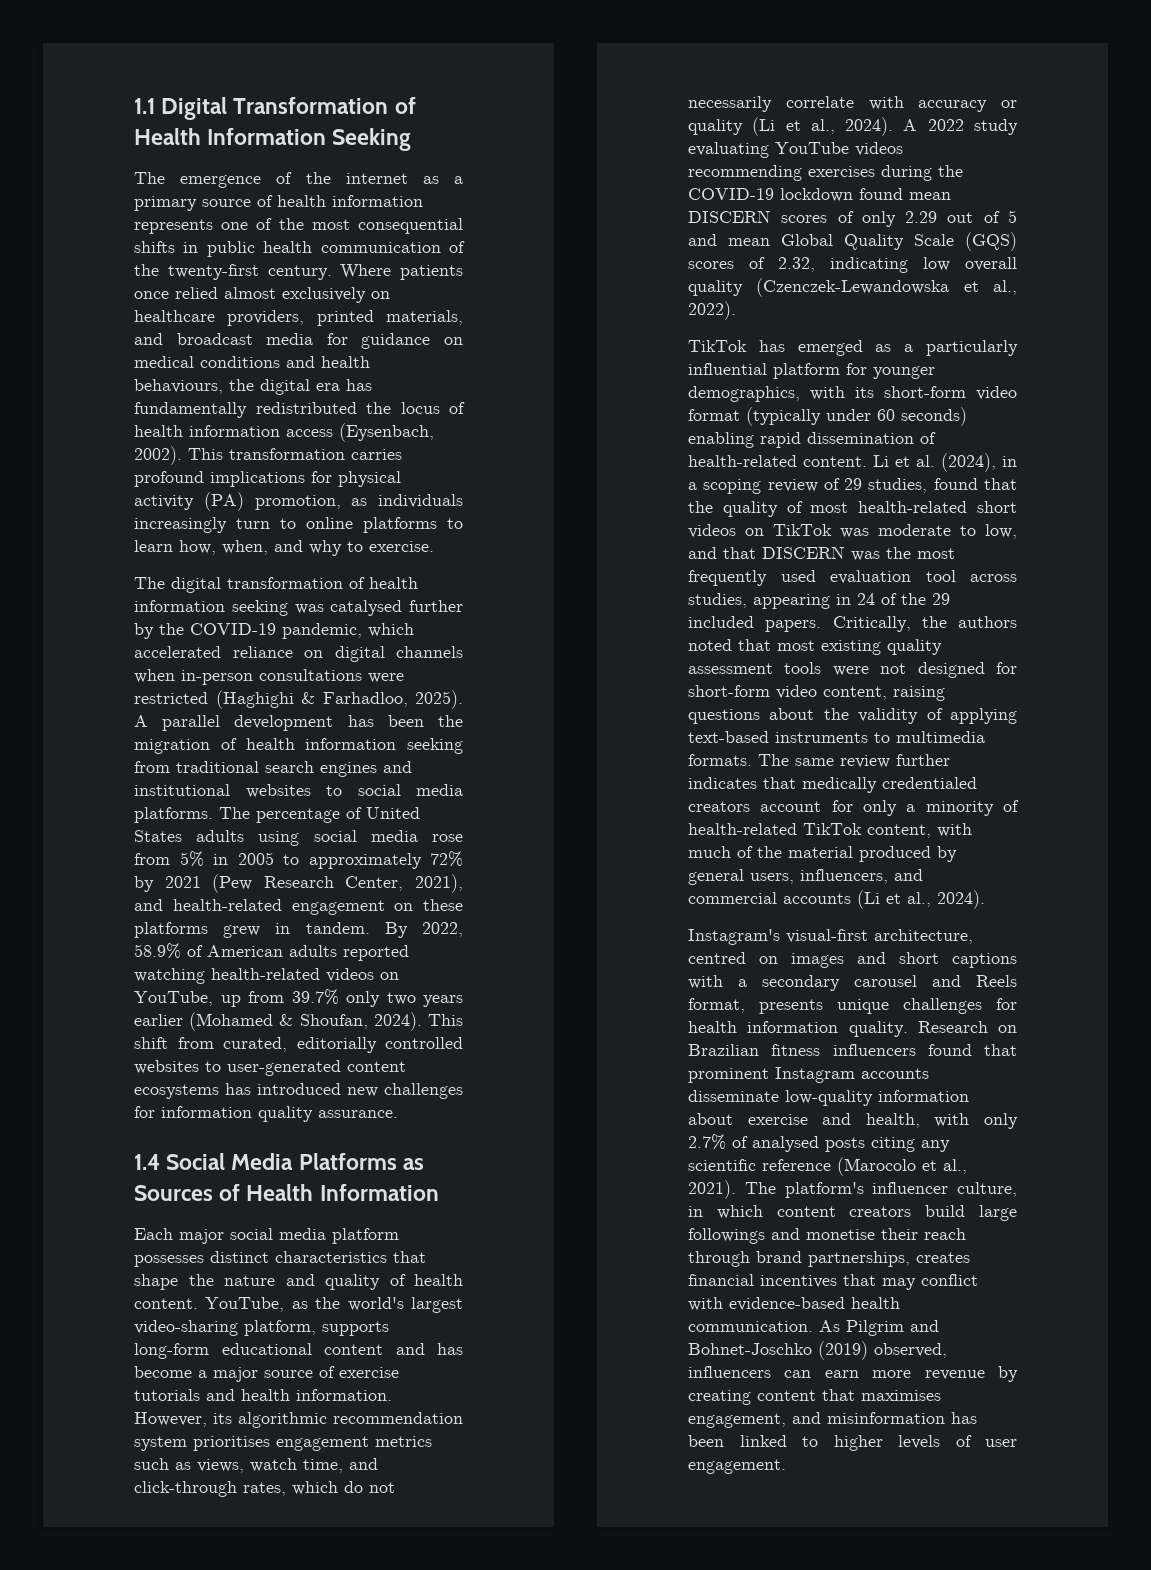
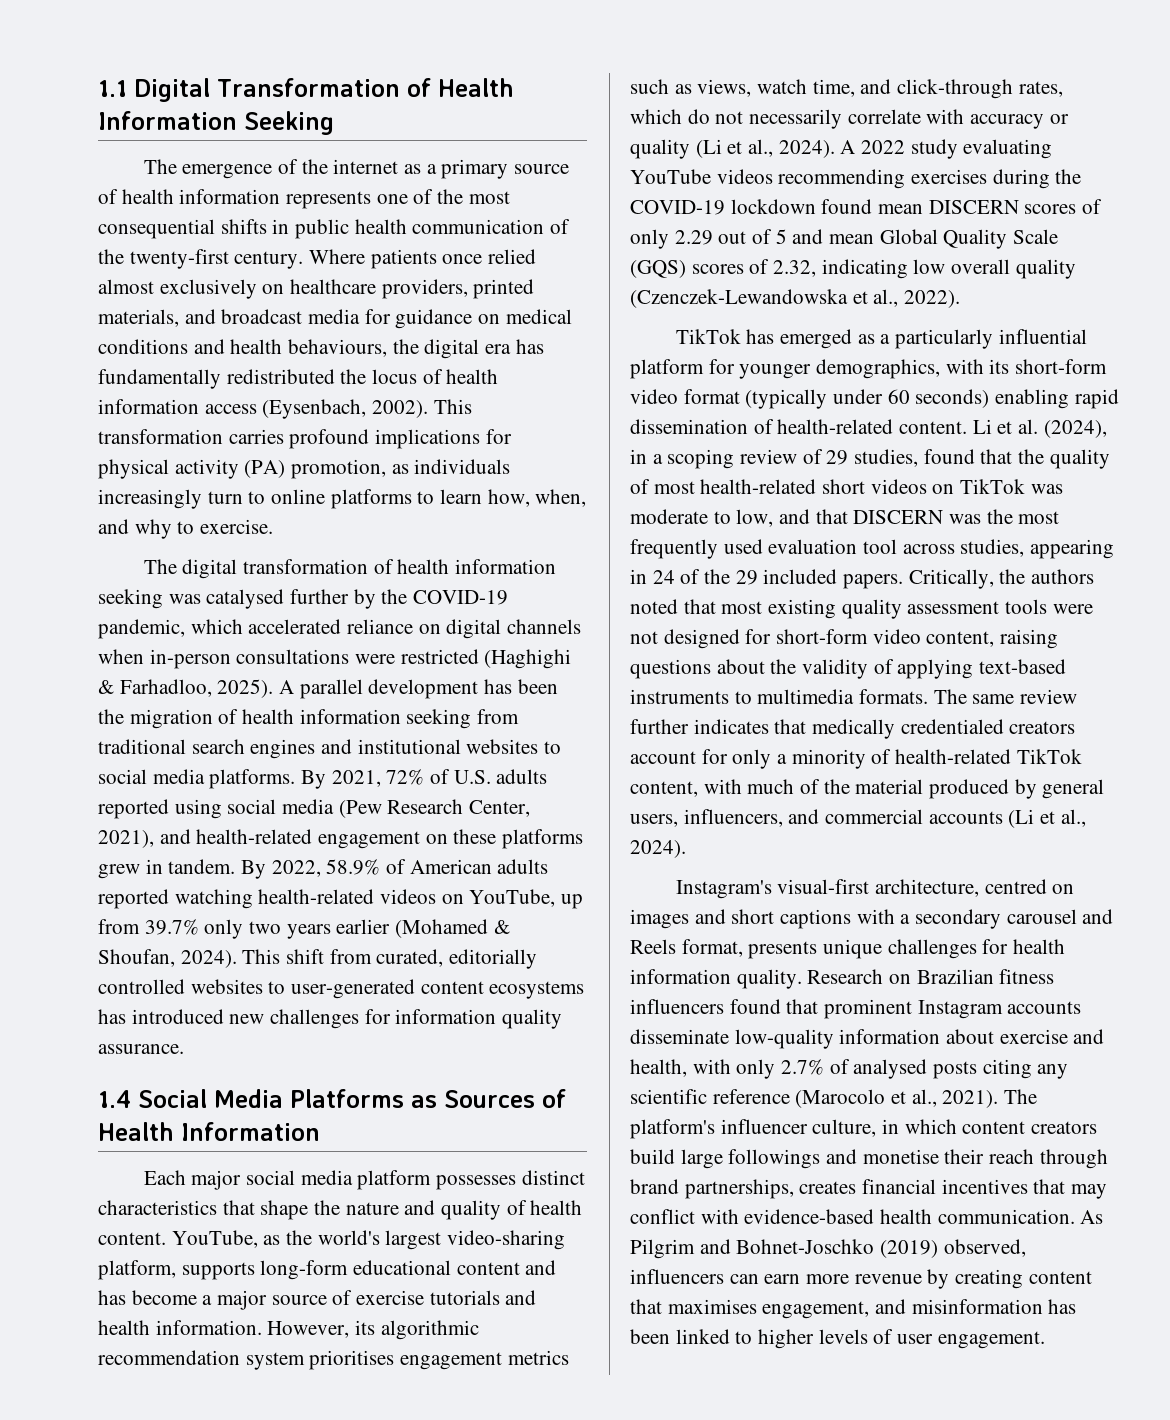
- The percentage of United States adults using social media rose from 5% in 2005 to approximately 72% by 2021 (Pew Research Center, 2021), and health-related engagement on these platforms grew in tandem.
+ By 2021, 72% of U.S. adults reported using social media (Pew Research Center, 2021), and health-related engagement on these platforms grew in tandem.

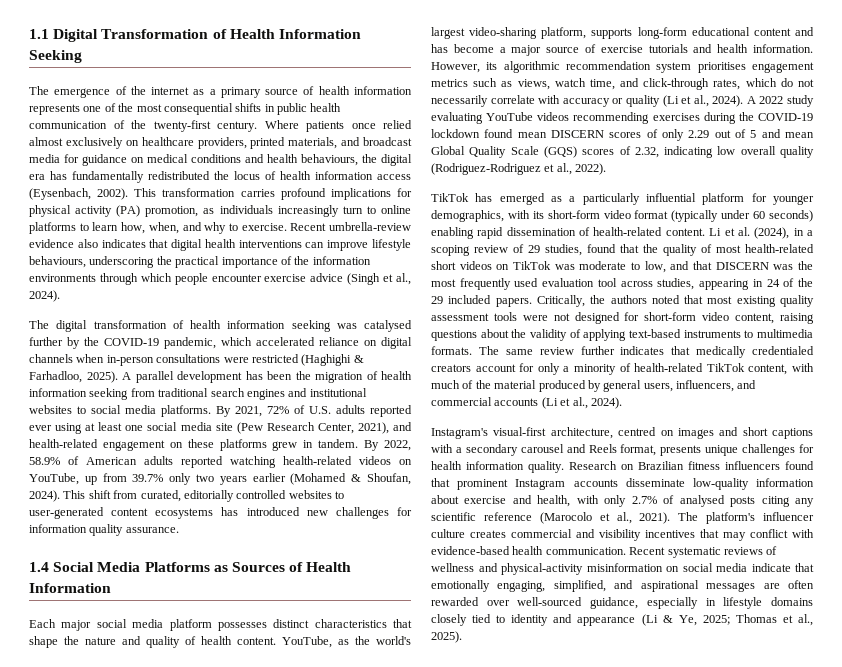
+ Recent umbrella-review evidence also indicates that digital health interventions can improve lifestyle behaviours, underscoring the practical importance of the information environments through which people encounter exercise advice (Singh et al., 2024).
- By 2021, 72% of U.S. adults reported using social media (Pew Research Center, 2021), and health-related engagement on these platforms grew in tandem.
+ By 2021, 72% of U.S. adults reported ever using at least one social media site (Pew Research Center, 2021), and health-related engagement on these platforms grew in tandem.
- A 2022 study evaluating YouTube videos recommending exercises during the COVID-19 lockdown found mean DISCERN scores of only 2.29 out of 5 and mean Global Quality Scale (GQS) scores of 2.32, indicating low overall quality (Czenczek-Lewandowska et al., 2022).
+ A 2022 study evaluating YouTube videos recommending exercises during the COVID-19 lockdown found mean DISCERN scores of only 2.29 out of 5 and mean Global Quality Scale (GQS) scores of 2.32, indicating low overall quality (Rodriguez-Rodriguez et al., 2022).
- The platform's influencer culture, in which content creators build large followings and monetise their reach through brand partnerships, creates financial incentives that may conflict with evidence-based health communication.
+ The platform's influencer culture creates commercial and visibility incentives that may conflict with evidence-based health communication.
- As Pilgrim and Bohnet-Joschko (2019) observed, influencers can earn more revenue by creating content that maximises engagement, and misinformation has been linked to higher levels of user engagement.
+ Recent systematic reviews of wellness and physical-activity misinformation on social media indicate that emotionally engaging, simplified, and aspirational messages are often rewarded over well-sourced guidance, especially in lifestyle domains closely tied to identity and appearance (Li & Ye, 2025; Thomas et al., 2025).

